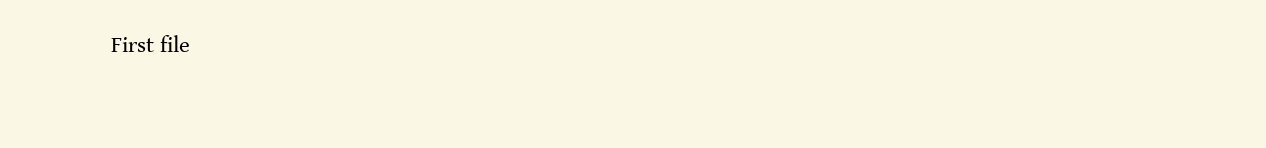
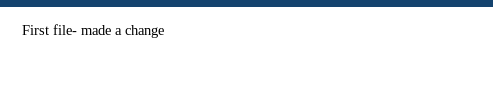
- First file
+ First file- made a change

